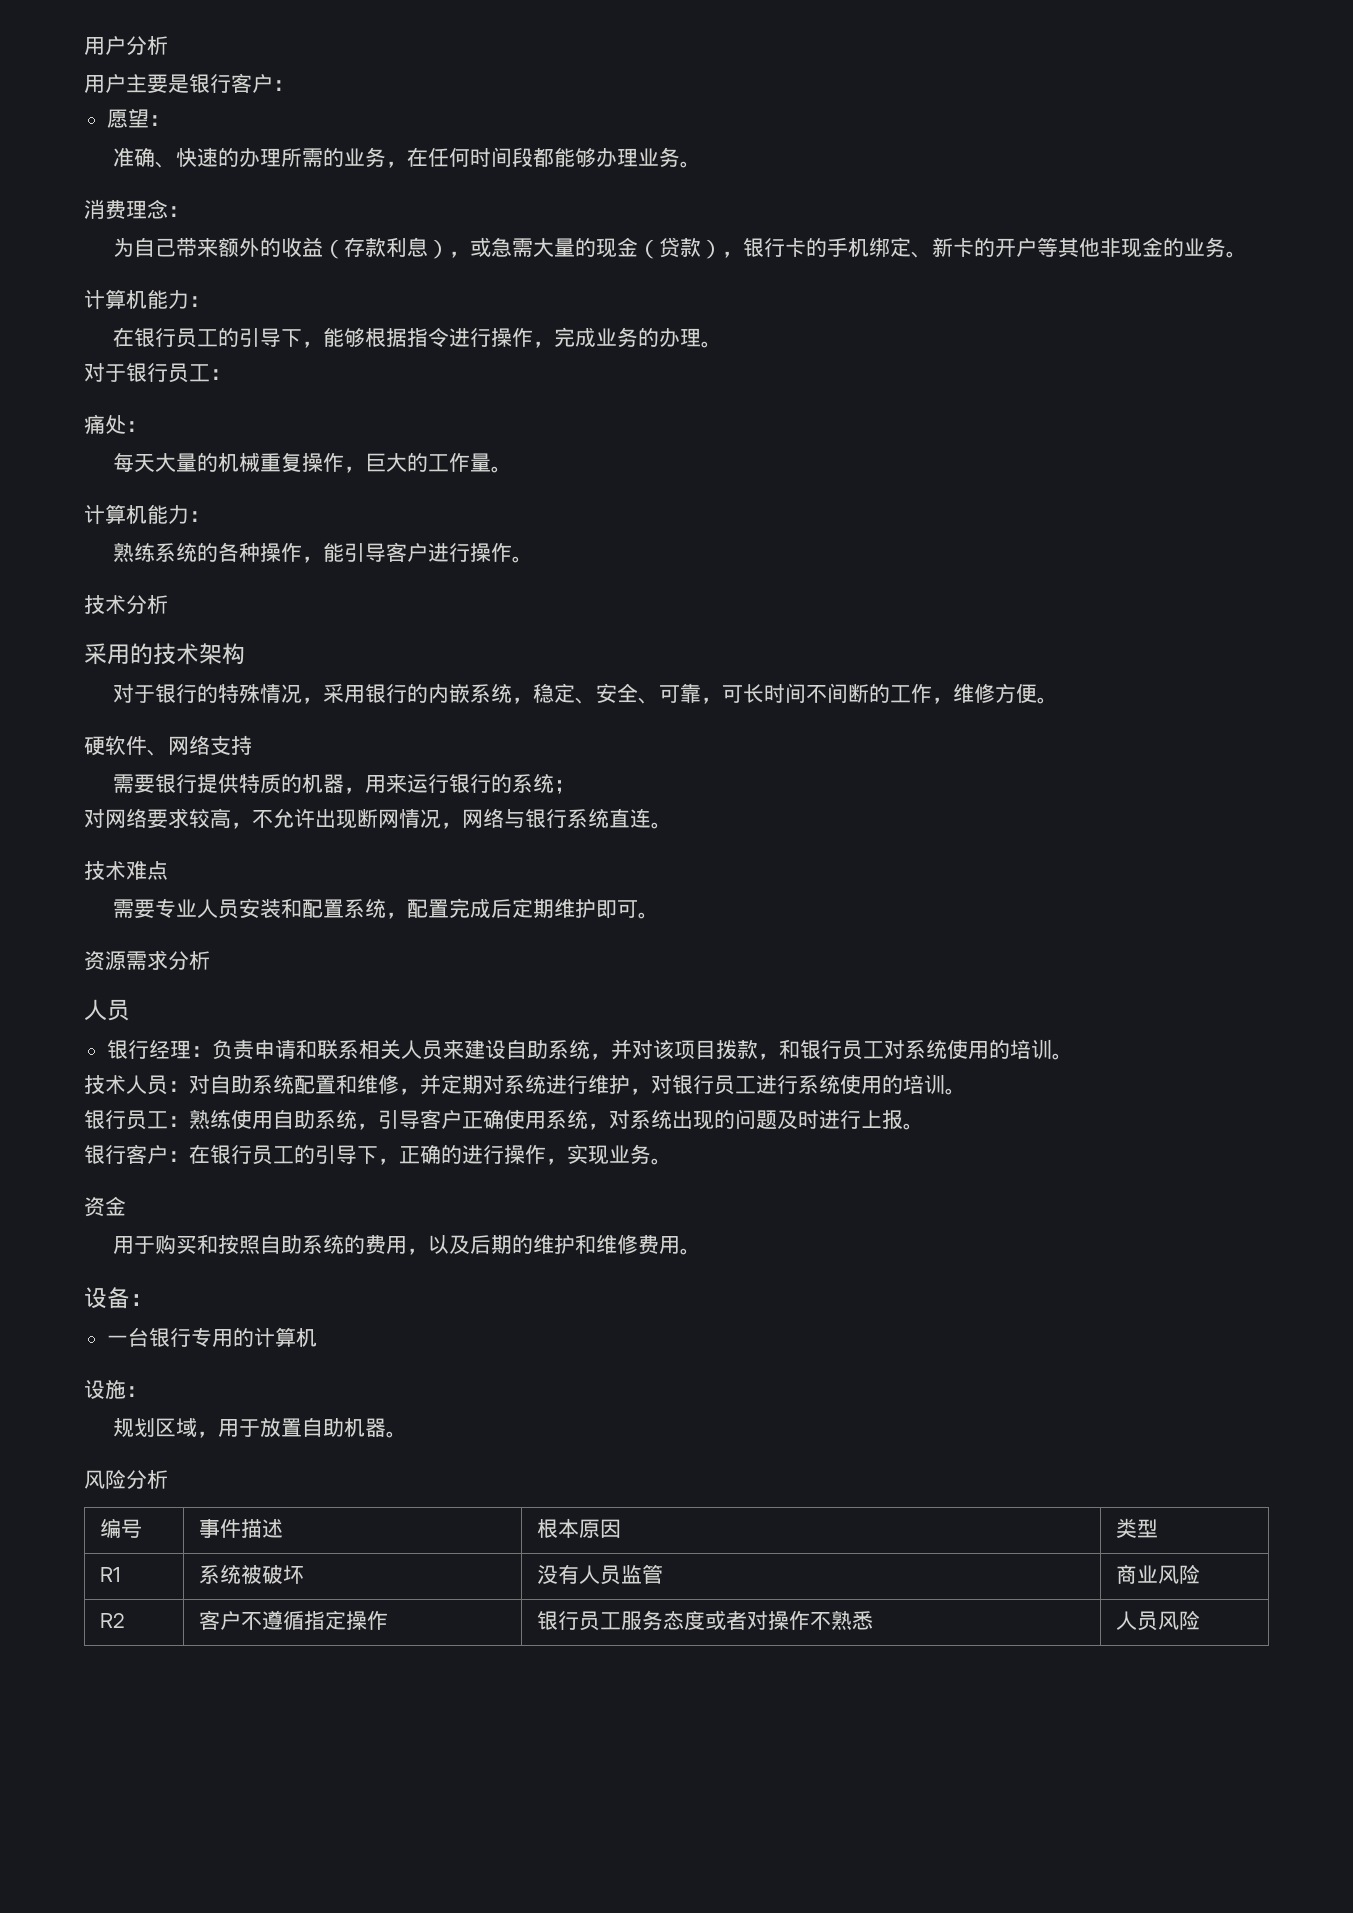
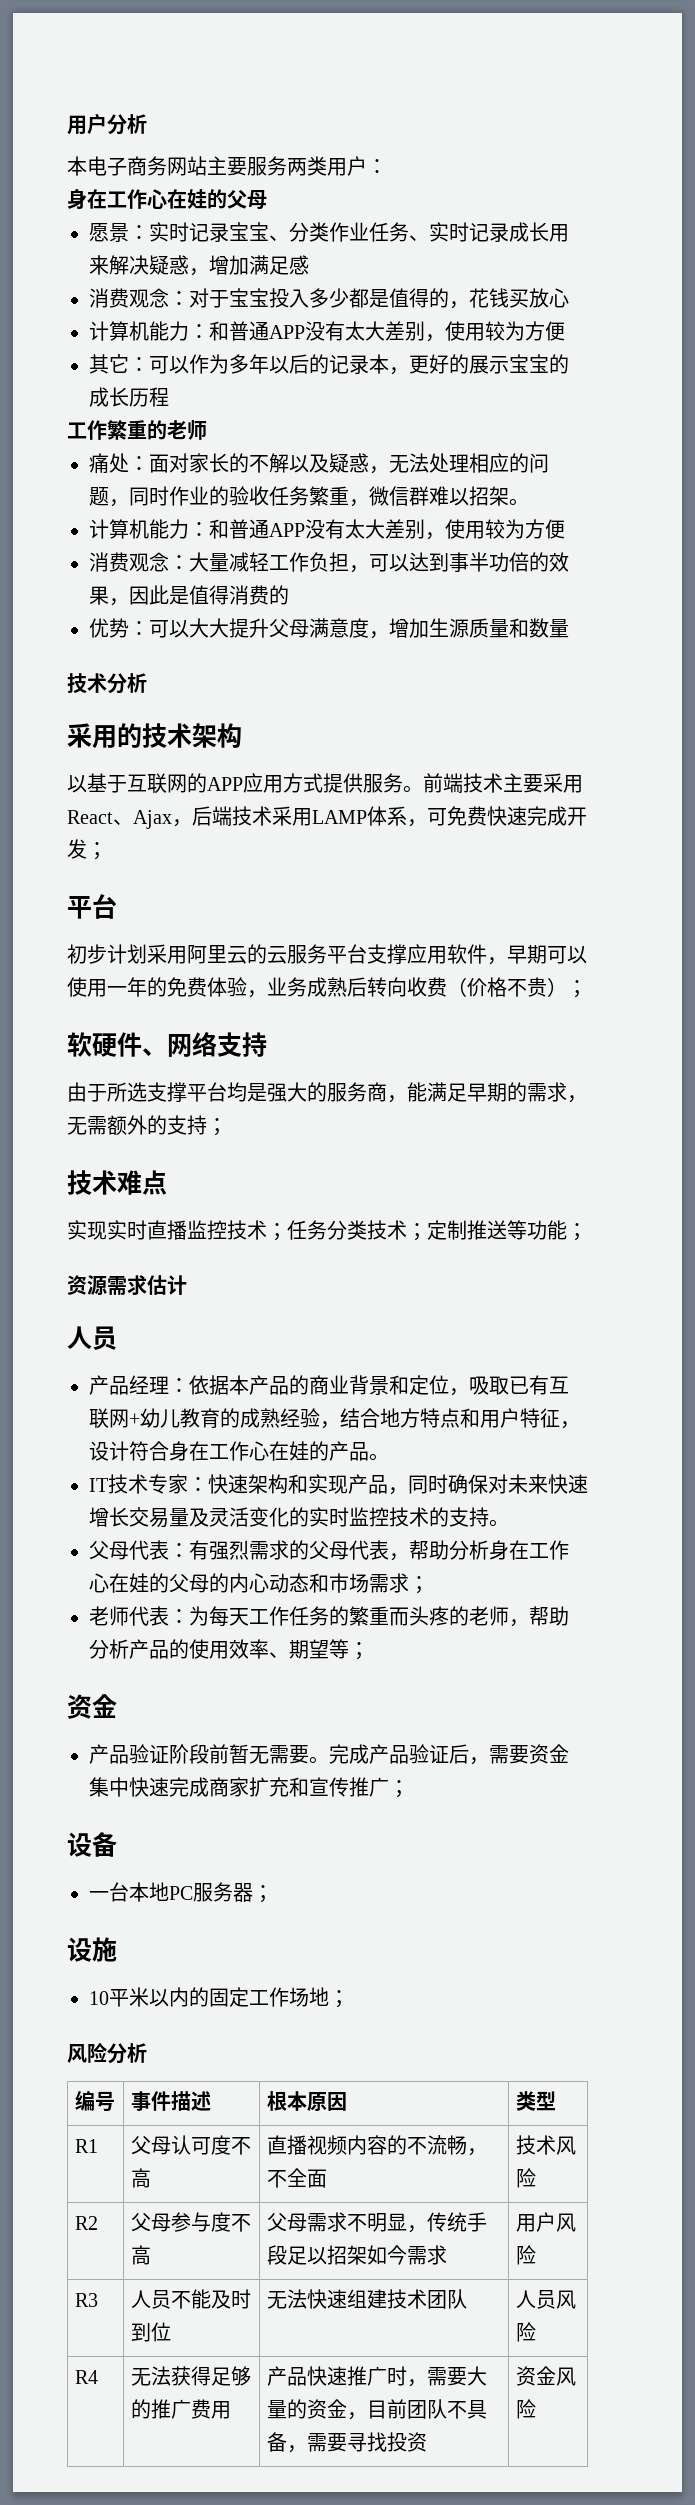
- 用户主要是银行客户：
+ 本电子商务网站主要服务两类用户：
+ 身在工作心在娃的父母
- 愿望：
- 准确、快速的办理所需的业务，在任何时间段都能够办理业务。
- 消费理念：
- 为自己带来额外的收益（存款利息），或急需大量的现金（贷款），银行卡的手机绑定、新卡的开户等其他非现金的业务。
- 计算机能力：
- 在银行员工的引导下，能够根据指令进行操作，完成业务的办理。
- 对于银行员工：
- 痛处：
- 每天大量的机械重复操作，巨大的工作量。
- 计算机能力：
- 熟练系统的各种操作，能引导客户进行操作。
+ 愿景：实时记录宝宝、分类作业任务、实时记录成长用来解决疑惑，增加满足感
+ 消费观念：对于宝宝投入多少都是值得的，花钱买放心
+ 计算机能力：和普通APP没有太大差别，使用较为方便
+ 其它：可以作为多年以后的记录本，更好的展示宝宝的成长历程
+ 工作繁重的老师
+ 痛处：面对家长的不解以及疑惑，无法处理相应的问题，同时作业的验收任务繁重，微信群难以招架。
+ 计算机能力：和普通APP没有太大差别，使用较为方便
+ 消费观念：大量减轻工作负担，可以达到事半功倍的效果，因此是值得消费的
+ 优势：可以大大提升父母满意度，增加生源质量和数量
- 对于银行的特殊情况，采用银行的内嵌系统，稳定、安全、可靠，可长时间不间断的工作，维修方便。
- 硬软件、网络支持
- 需要银行提供特质的机器，用来运行银行的系统；
- 对网络要求较高，不允许出现断网情况，网络与银行系统直连。
+ 以基于互联网的APP应用方式提供服务。前端技术主要采用React、Ajax，后端技术采用LAMP体系，可免费快速完成开发；
+ 平台
+ 初步计划采用阿里云的云服务平台支撑应用软件，早期可以使用一年的免费体验，业务成熟后转向收费（价格不贵）；
+ 软硬件、网络支持
+ 由于所选支撑平台均是强大的服务商，能满足早期的需求，无需额外的支持；
  技术难点
- 需要专业人员安装和配置系统，配置完成后定期维护即可。
+ 实现实时直播监控技术；任务分类技术；定制推送等功能；
- 资源需求分析
+ 资源需求估计
- 银行经理：负责申请和联系相关人员来建设自助系统，并对该项目拨款，和银行员工对系统使用的培训。
- 技术人员：对自助系统配置和维修，并定期对系统进行维护，对银行员工进行系统使用的培训。
- 银行员工：熟练使用自助系统，引导客户正确使用系统，对系统出现的问题及时进行上报。
- 银行客户：在银行员工的引导下，正确的进行操作，实现业务。
+ 产品经理：依据本产品的商业背景和定位，吸取已有互联网+幼儿教育的成熟经验，结合地方特点和用户特征，设计符合身在工作心在娃的产品。
+ IT技术专家：快速架构和实现产品，同时确保对未来快速增长交易量及灵活变化的实时监控技术的支持。
+ 父母代表：有强烈需求的父母代表，帮助分析身在工作心在娃的父母的内心动态和市场需求；
+ 老师代表：为每天工作任务的繁重而头疼的老师，帮助分析产品的使用效率、期望等；
  资金
- 用于购买和按照自助系统的费用，以及后期的维护和维修费用。
+ 产品验证阶段前暂无需要。完成产品验证后，需要资金集中快速完成商家扩充和宣传推广；
- 设备：
+ 设备
- 一台银行专用的计算机
- 设施：
- 规划区域，用于放置自助机器。
+ 一台本地PC服务器；
+ 设施
+ 10平米以内的固定工作场地；
- R1 | 系统被破坏 | 没有人员监管 | 商业风险
- R2 | 客户不遵循指定操作 | 银行员工服务态度或者对操作不熟悉 | 人员风险
+ R1 | 父母认可度不高 | 直播视频内容的不流畅，不全面 | 技术风险
+ R2 | 父母参与度不高 | 父母需求不明显，传统手段足以招架如今需求 | 用户风险
+ R3 | 人员不能及时到位 | 无法快速组建技术团队 | 人员风险
+ R4 | 无法获得足够的推广费用 | 产品快速推广时，需要大量的资金，目前团队不具备，需要寻找投资 | 资金风险

